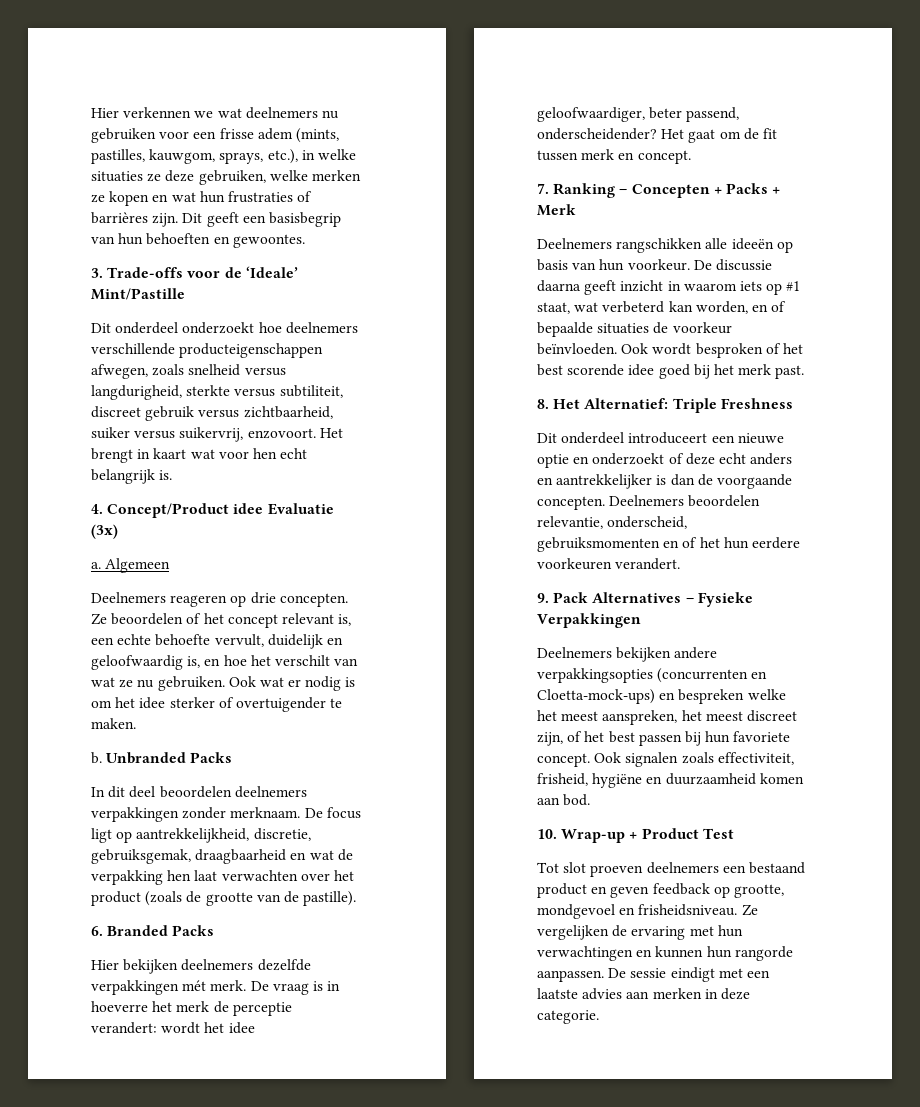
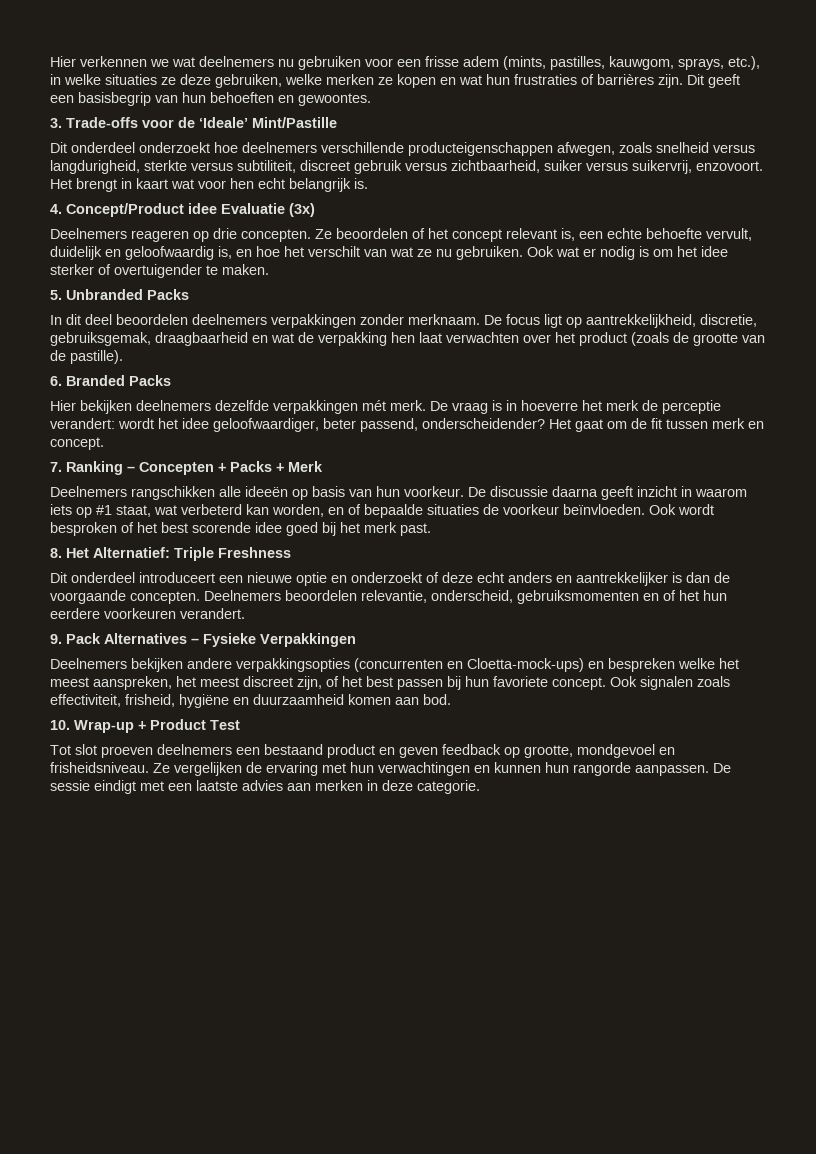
- a. Algemeen
- b. Unbranded Packs
+ 5. Unbranded Packs

